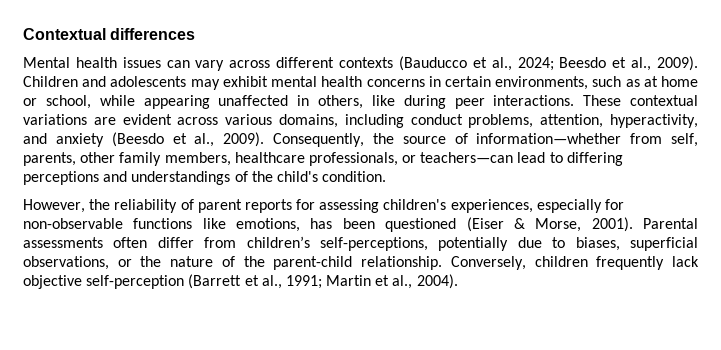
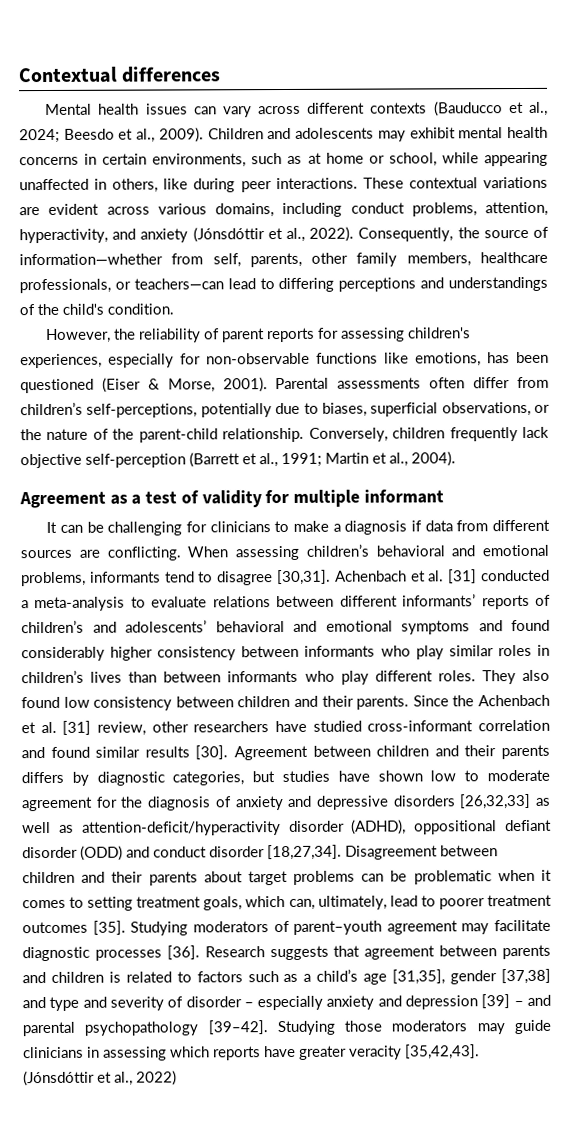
- These contextual variations are evident across various domains, including conduct problems, attention, hyperactivity, and anxiety (Beesdo et al., 2009).
+ These contextual variations are evident across various domains, including conduct problems, attention, hyperactivity, and anxiety (Jónsdóttir et al., 2022).
+ Agreement as a test of validity for multiple informant
+ It can be challenging for clinicians to make a diagnosis if data from different sources are conflicting. When assessing children’s behavioral and emotional problems, informants tend to disagree [30,31]. Achenbach et al. [31] conducted a meta-analysis to evaluate relations between different informants’ reports of children’s and adolescents’ behavioral and emotional symptoms and found considerably higher consistency between informants who play similar roles in children’s lives than between informants who play different roles. They also found low consistency between children and their parents. Since the Achenbach et al. [31] review, other researchers have studied cross-informant correlation and found similar results [30]. Agreement between children and their parents differs by diagnostic categories, but studies have shown low to moderate agreement for the diagnosis of anxiety and depressive disorders [26,32,33] as well as attention-deficit/hyperactivity disorder (ADHD), oppositional defiant disorder (ODD) and conduct disorder [18,27,34]. Disagreement between children and their parents about target problems can be problematic when it comes to setting treatment goals, which can, ultimately, lead to poorer treatment outcomes [35]. Studying moderators of parent–youth agreement may facilitate diagnostic processes [36]. Research suggests that agreement between parents and children is related to factors such as a child’s age [31,35], gender [37,38] and type and severity of disorder – especially anxiety and depression [39] – and parental psychopathology [39–42]. Studying those moderators may guide clinicians in assessing which reports have greater veracity [35,42,43]. (Jónsdóttir et al., 2022)

